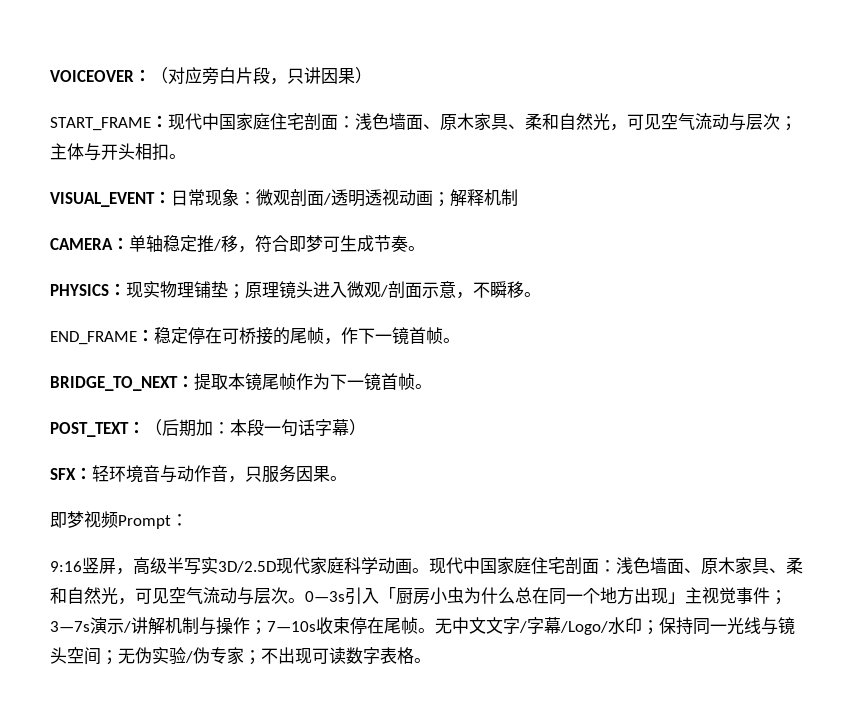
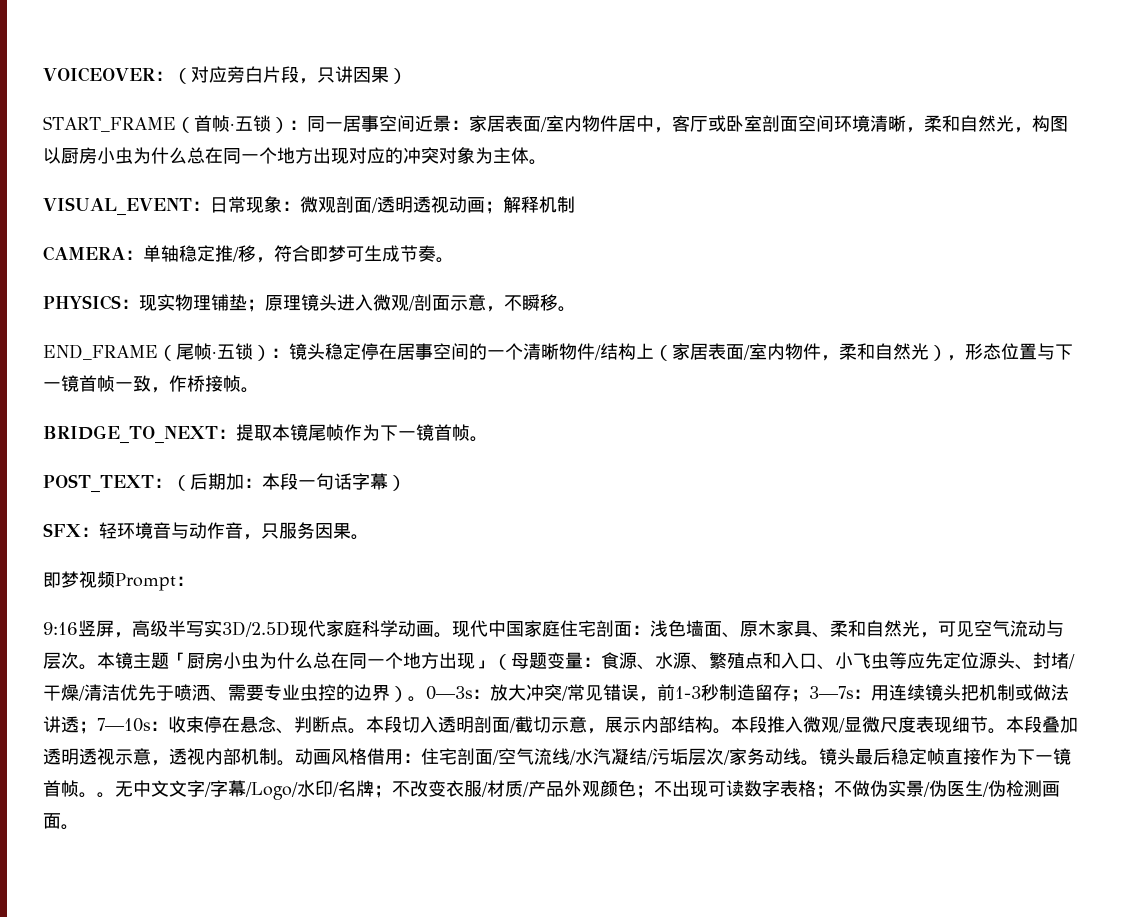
- START_FRAME：现代中国家庭住宅剖面：浅色墙面、原木家具、柔和自然光，可见空气流动与层次；主体与开头相扣。
+ START_FRAME（首帧·五锁）：同一居事空间近景：家居表面/室内物件居中，客厅或卧室剖面空间环境清晰，柔和自然光，构图以厨房小虫为什么总在同一个地方出现对应的冲突对象为主体。
- END_FRAME：稳定停在可桥接的尾帧，作下一镜首帧。
+ END_FRAME（尾帧·五锁）：镜头稳定停在居事空间的一个清晰物件/结构上（家居表面/室内物件，柔和自然光），形态位置与下一镜首帧一致，作桥接帧。
- 0—3s引入「厨房小虫为什么总在同一个地方出现」主视觉事件；3—7s演示/讲解机制与操作；7—10s收束停在尾帧。
+ 本镜主题「厨房小虫为什么总在同一个地方出现」（母题变量：食源、水源、繁殖点和入口、小飞虫等应先定位源头、封堵/干燥/清洁优先于喷洒、需要专业虫控的边界）。0—3s：放大冲突/常见错误，前1-3秒制造留存；3—7s：用连续镜头把机制或做法讲透；7—10s：收束停在悬念、判断点。本段切入透明剖面/截切示意，展示内部结构。本段推入微观/显微尺度表现细节。本段叠加透明透视示意，透视内部机制。动画风格借用：住宅剖面/空气流线/水汽凝结/污垢层次/家务动线。镜头最后稳定帧直接作为下一镜首帧。。
- 无中文文字/字幕/Logo/水印；保持同一光线与镜头空间；无伪实验/伪专家；不出现可读数字表格。
+ 无中文文字/字幕/Logo/水印/名牌；不改变衣服/材质/产品外观颜色；不出现可读数字表格；不做伪实景/伪医生/伪检测画面。

